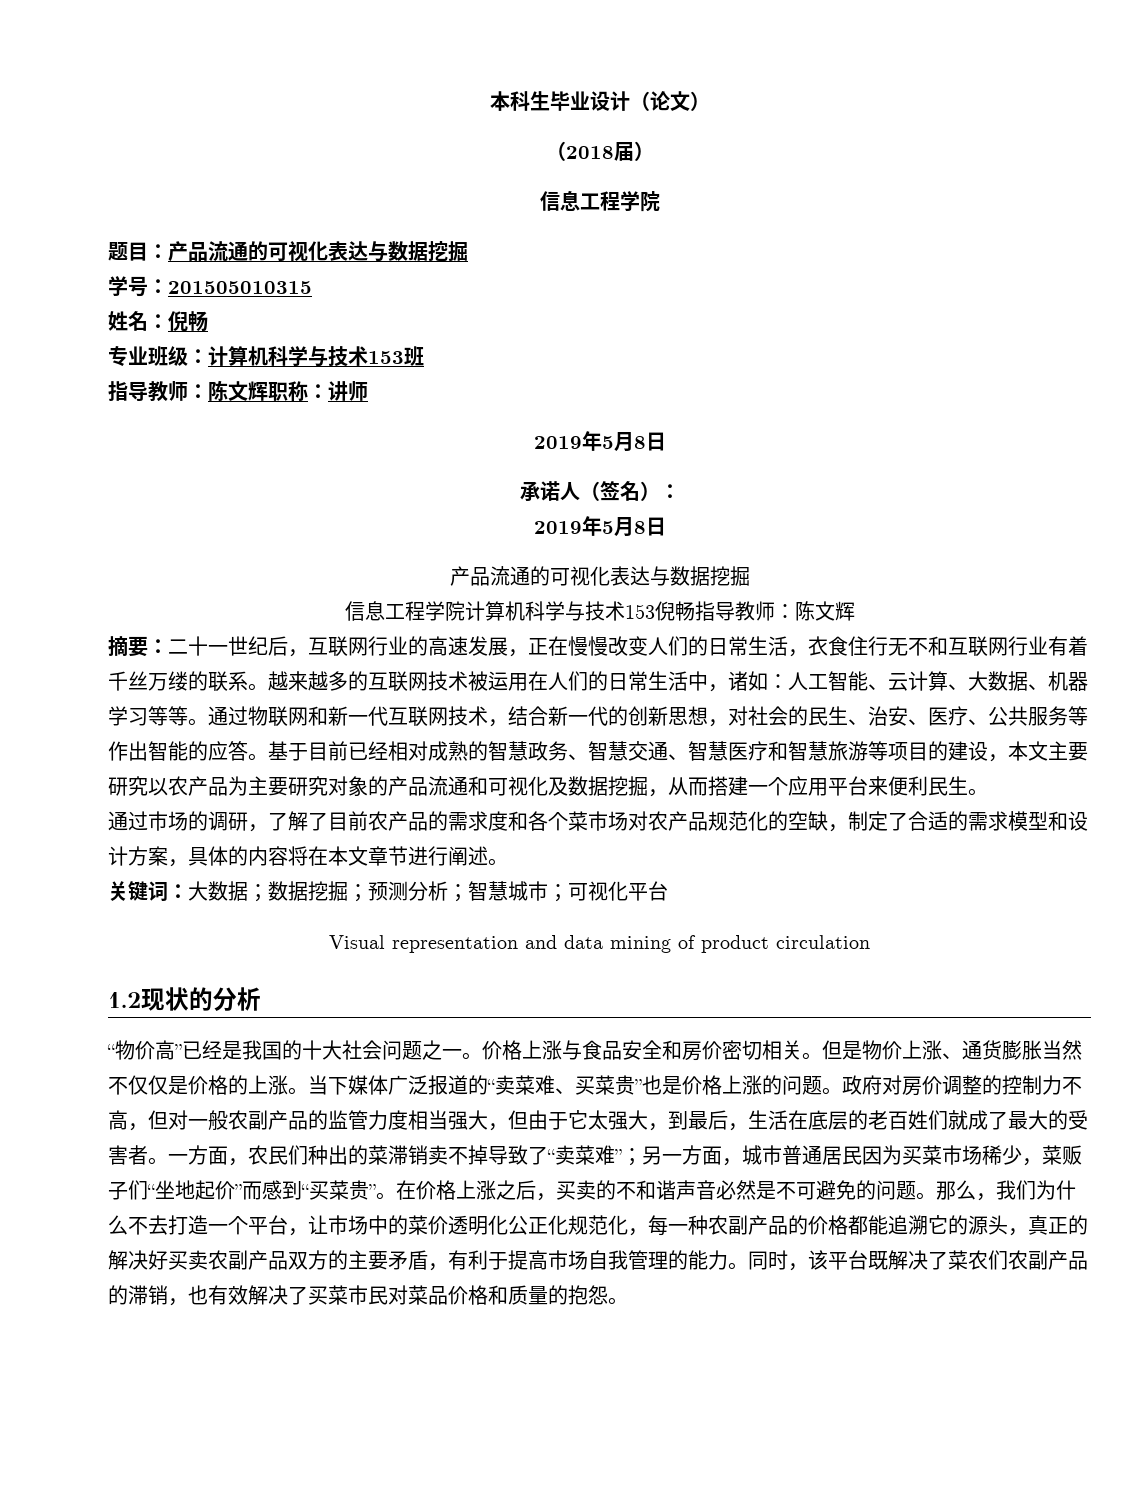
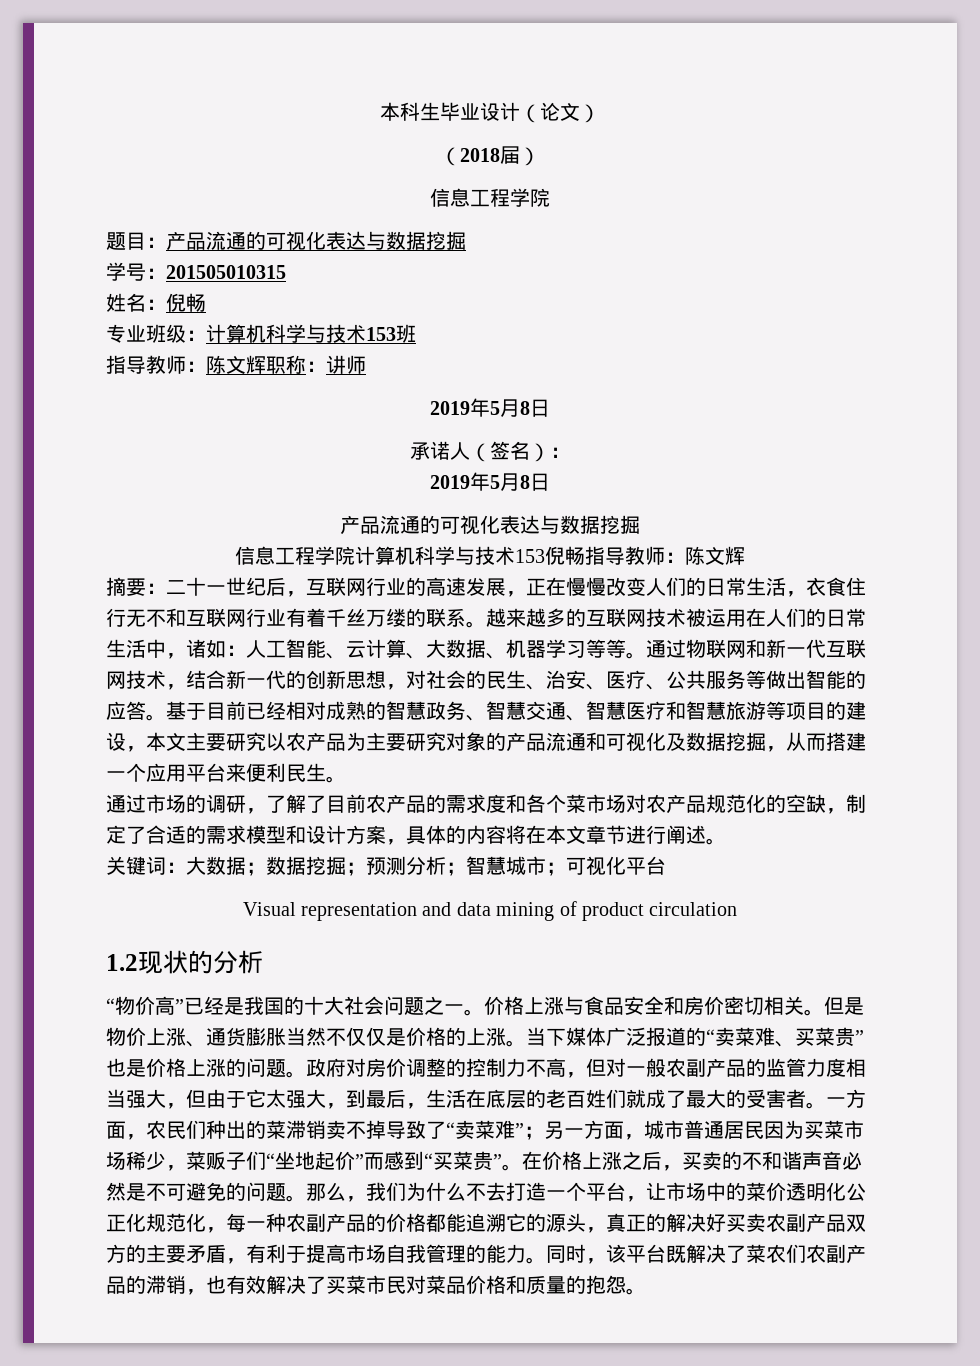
- 通过物联网和新一代互联网技术，结合新一代的创新思想，对社会的民生、治安、医疗、公共服务等作出智能的应答。
+ 通过物联网和新一代互联网技术，结合新一代的创新思想，对社会的民生、治安、医疗、公共服务等做出智能的应答。

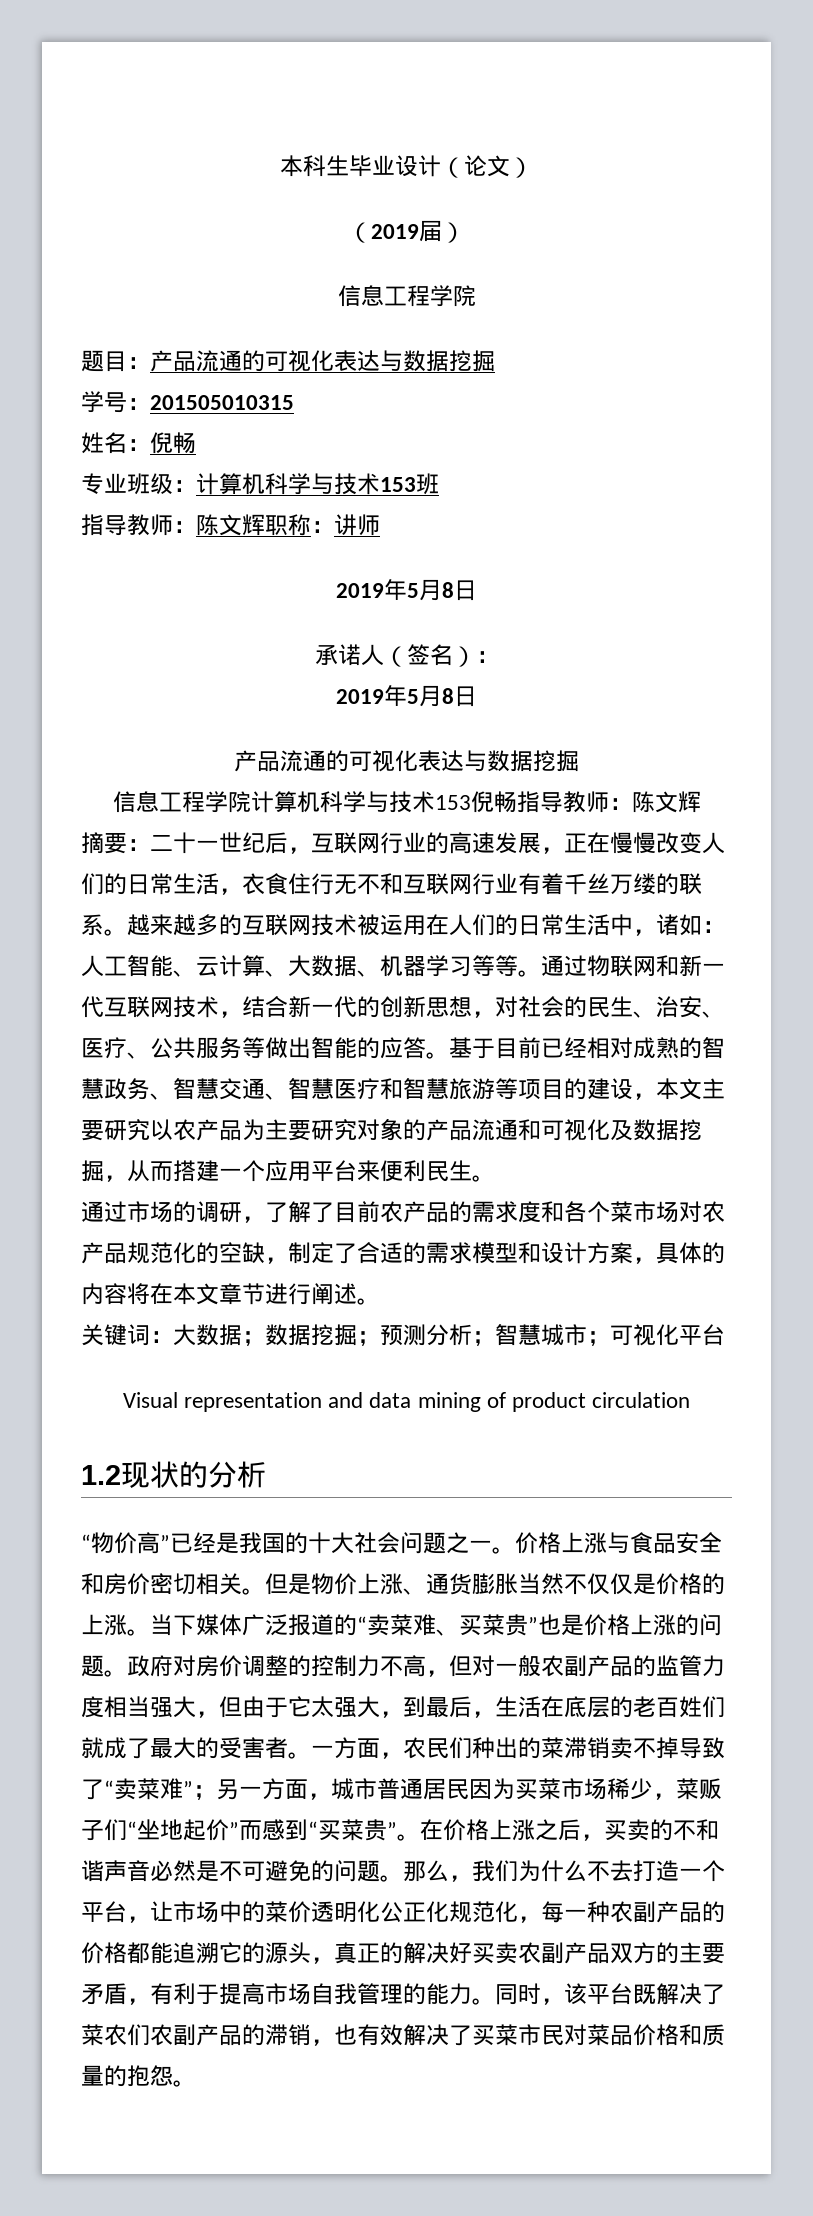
- （2018届）
+ （2019届）

